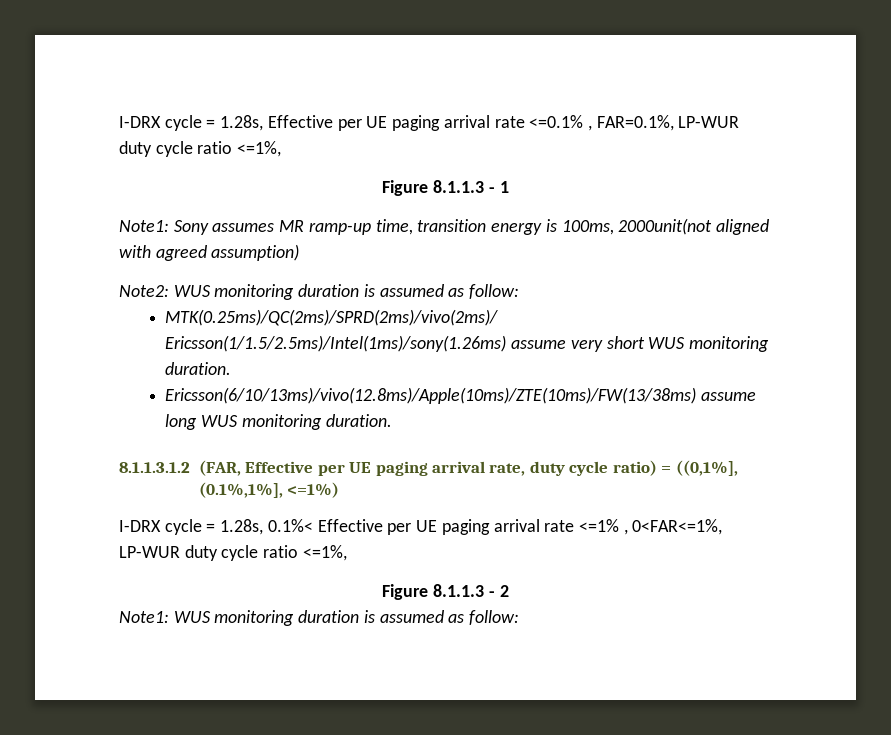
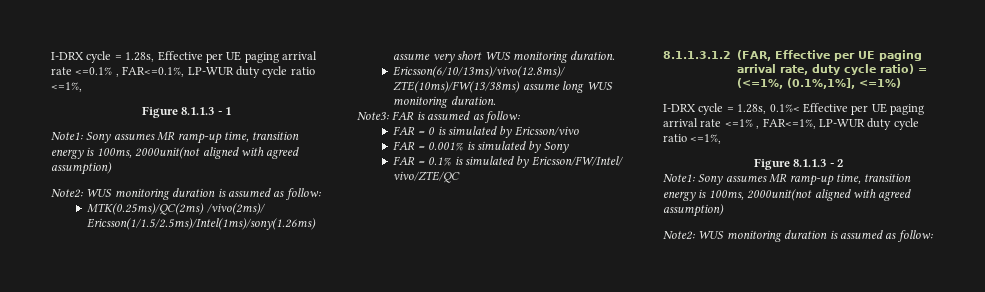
- I-DRX cycle = 1.28s, Effective per UE paging arrival rate <=0.1% , FAR=0.1%, LP-WUR duty cycle ratio <=1%,
+ I-DRX cycle = 1.28s, Effective per UE paging arrival rate <=0.1% , FAR<=0.1%, LP-WUR duty cycle ratio <=1%,
- MTK(0.25ms)/QC(2ms)/SPRD(2ms)/vivo(2ms)/ Ericsson(1/1.5/2.5ms)/Intel(1ms)/sony(1.26ms) assume very short WUS monitoring duration.
+ MTK(0.25ms)/QC(2ms) /vivo(2ms)/ Ericsson(1/1.5/2.5ms)/Intel(1ms)/sony(1.26ms) assume very short WUS monitoring duration.
- Ericsson(6/10/13ms)/vivo(12.8ms)/Apple(10ms)/ZTE(10ms)/FW(13/38ms) assume long WUS monitoring duration.
+ Ericsson(6/10/13ms)/vivo(12.8ms)/ ZTE(10ms)/FW(13/38ms) assume long WUS monitoring duration.
+ Note3: FAR is assumed as follow:
+ FAR = 0 is simulated by Ericsson/vivo
+ FAR = 0.001% is simulated by Sony
+ FAR = 0.1% is simulated by Ericsson/FW/Intel/ vivo/ZTE/QC
- 8.1.1.3.1.2 (FAR, Effective per UE paging arrival rate, duty cycle ratio) = ((0,1%], (0.1%,1%], <=1%)
+ 8.1.1.3.1.2 (FAR, Effective per UE paging arrival rate, duty cycle ratio) = (<=1%, (0.1%,1%], <=1%)
- I-DRX cycle = 1.28s, 0.1%< Effective per UE paging arrival rate <=1% , 0<FAR<=1%, LP-WUR duty cycle ratio <=1%,
+ I-DRX cycle = 1.28s, 0.1%< Effective per UE paging arrival rate <=1% , FAR<=1%, LP-WUR duty cycle ratio <=1%,
  Figure 8.1.1.3 - 2
- Note1: WUS monitoring duration is assumed as follow:
+ Note1: Sony assumes MR ramp-up time, transition energy is 100ms, 2000unit(not aligned with agreed assumption)
+ Note2: WUS monitoring duration is assumed as follow:

